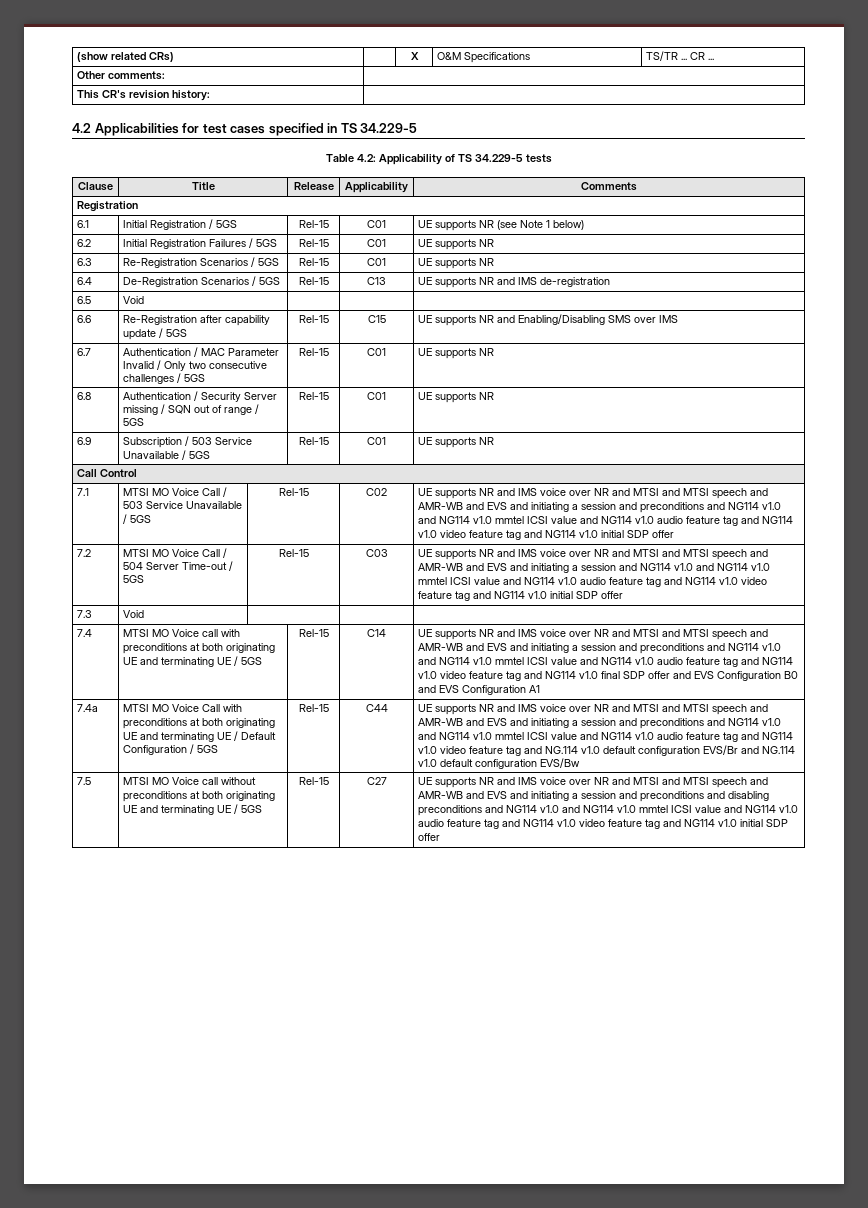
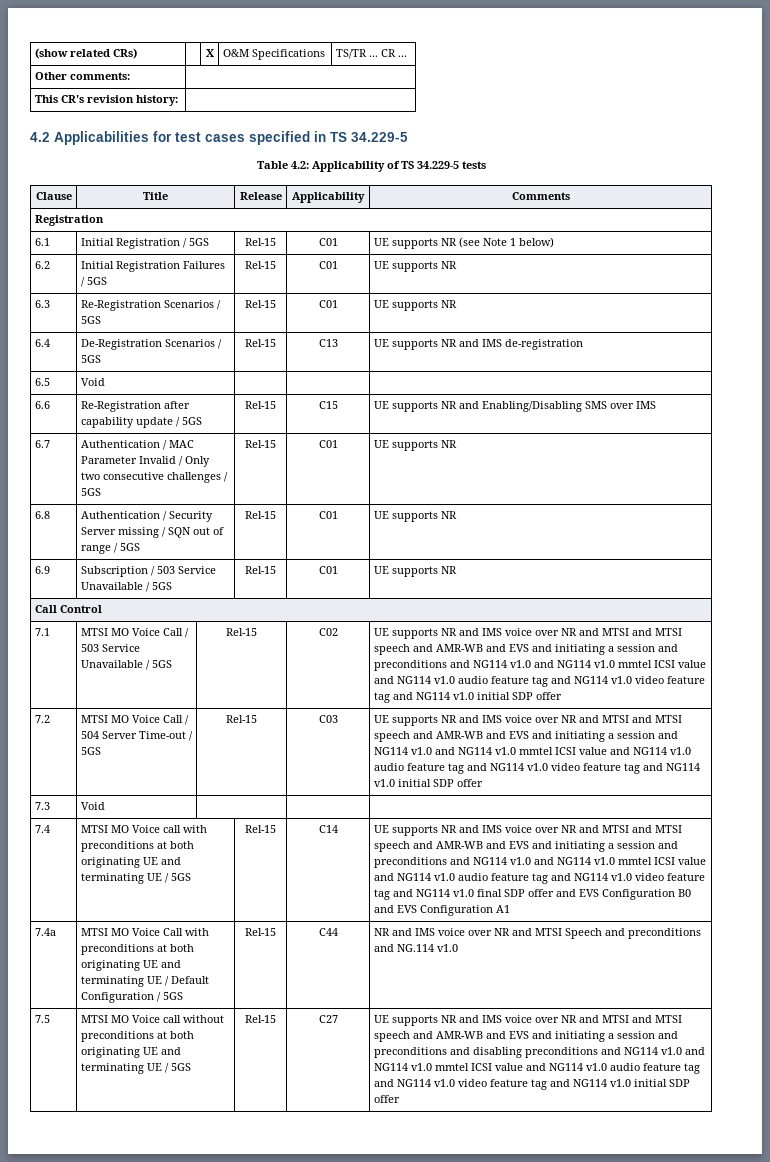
- UE supports NR and IMS voice over NR and MTSI and MTSI speech and AMR-WB and EVS and initiating a session and preconditions and NG114 v1.0 and NG114 v1.0 mmtel ICSI value and NG114 v1.0 audio feature tag and NG114 v1.0 video feature tag and NG.114 v1.0 default configuration EVS/Br and NG.114 v1.0 default configuration EVS/Bw
+ NR and IMS voice over NR and MTSI Speech and preconditions and NG.114 v1.0

